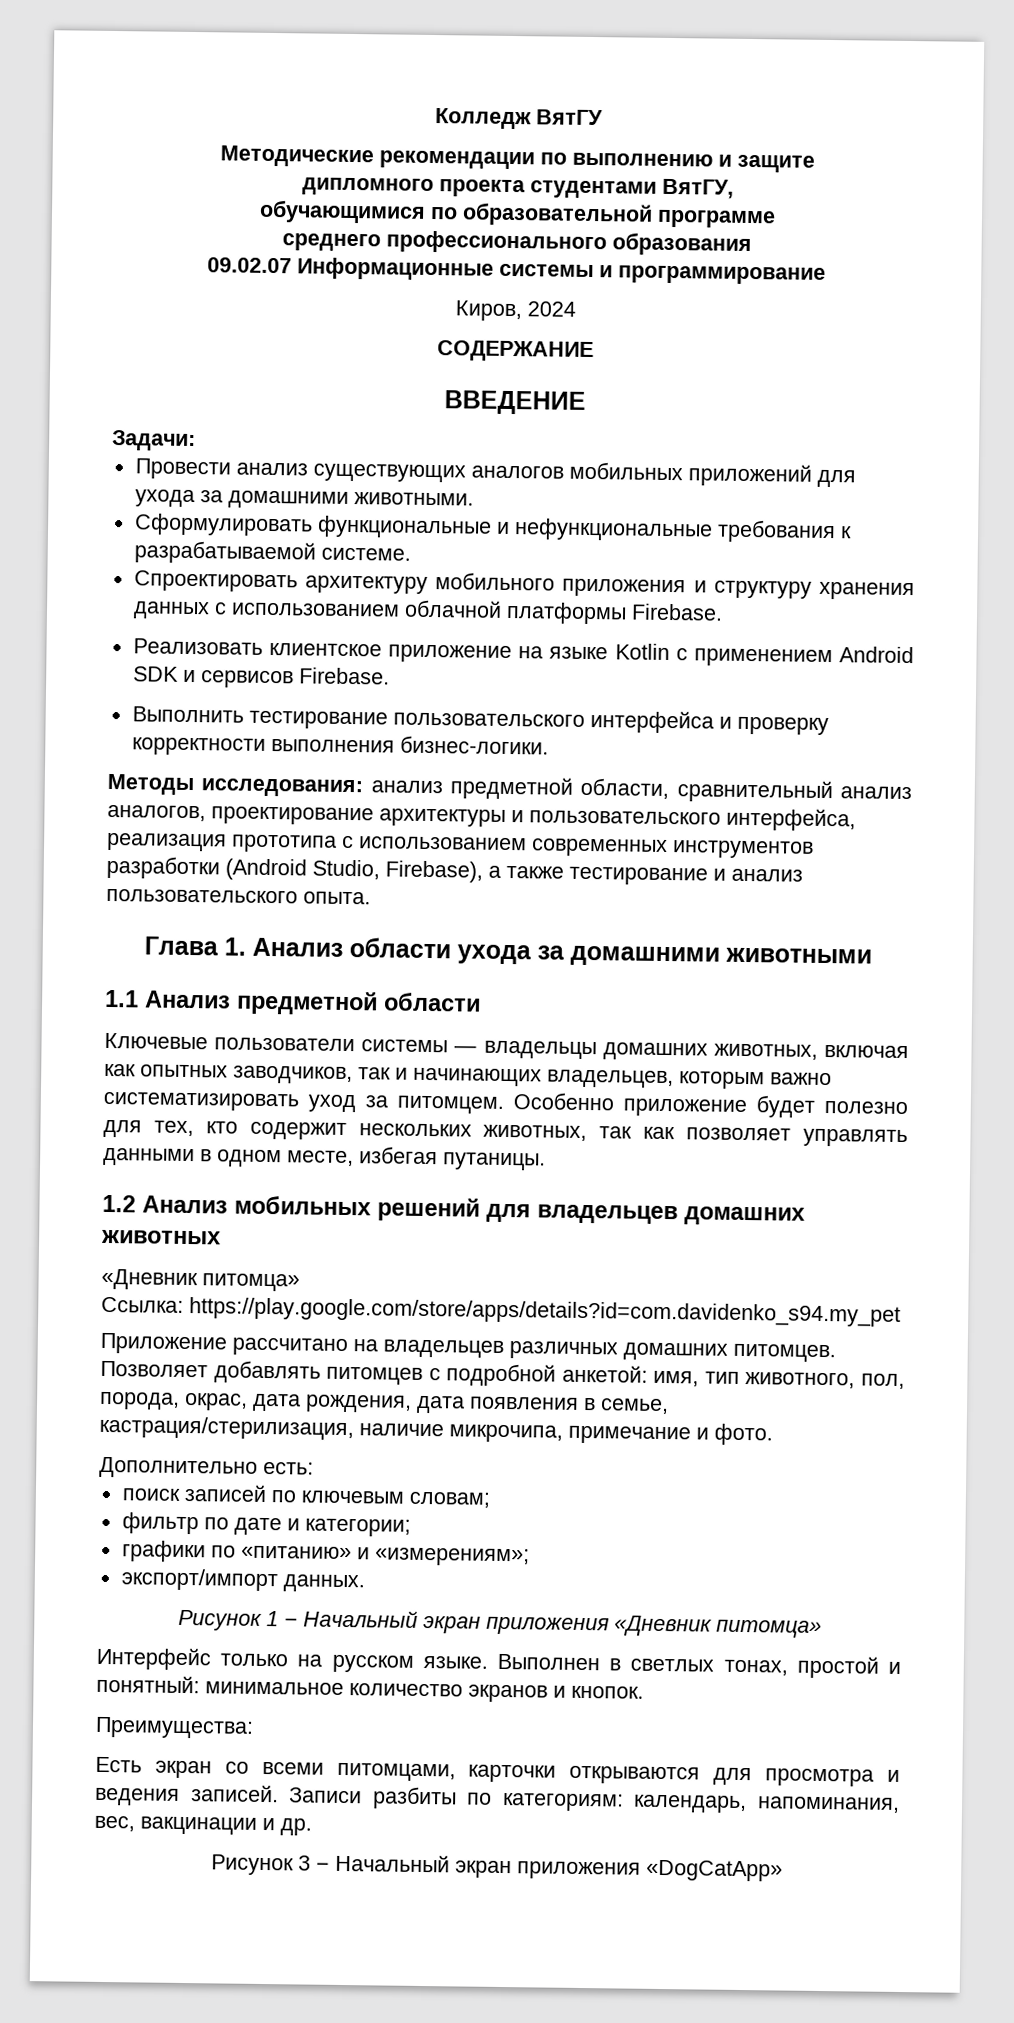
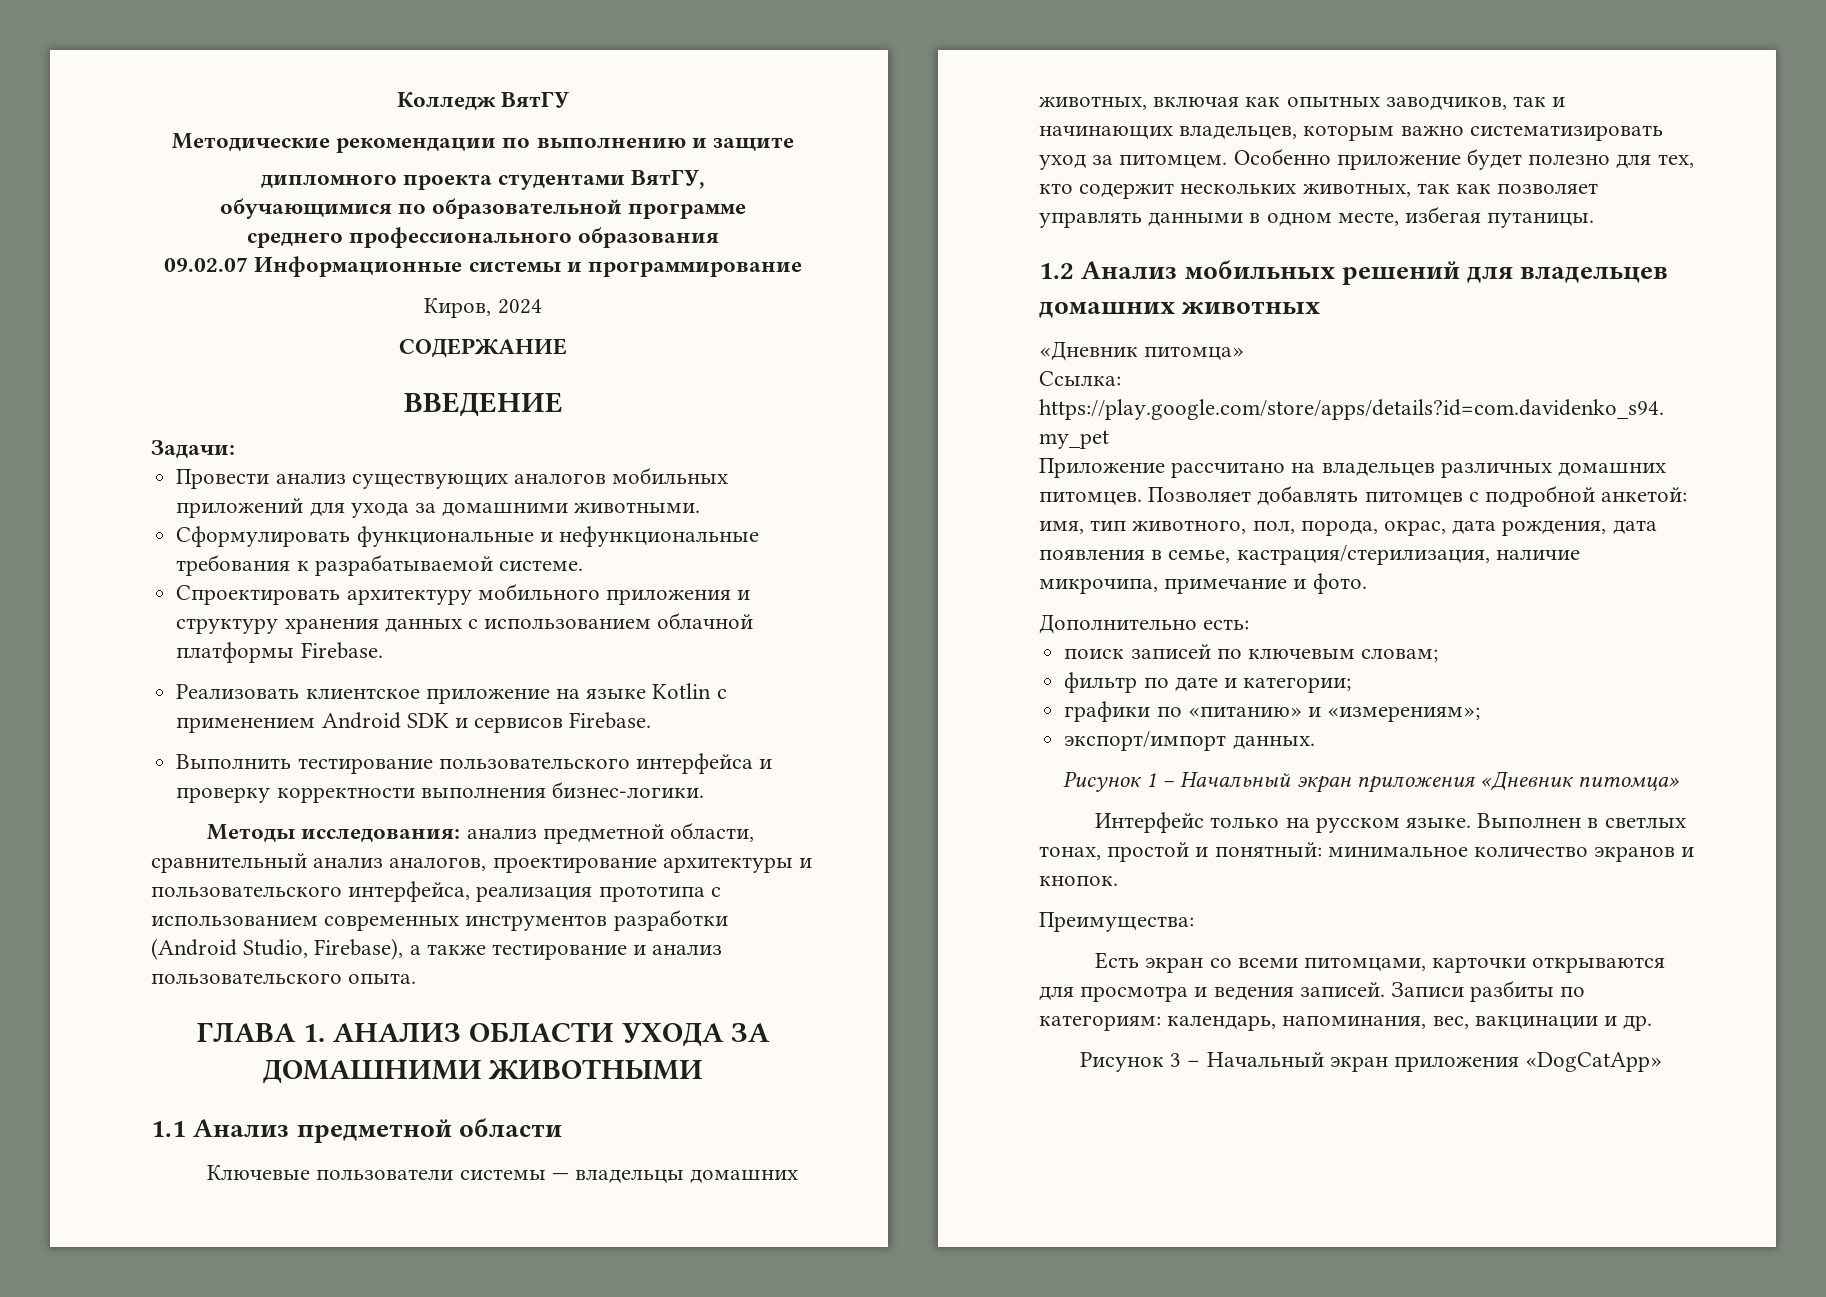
- Глава 1. Анализ области ухода за домашними животными
+ ГЛАВА 1. АНАЛИЗ ОБЛАСТИ УХОДА ЗА ДОМАШНИМИ ЖИВОТНЫМИ

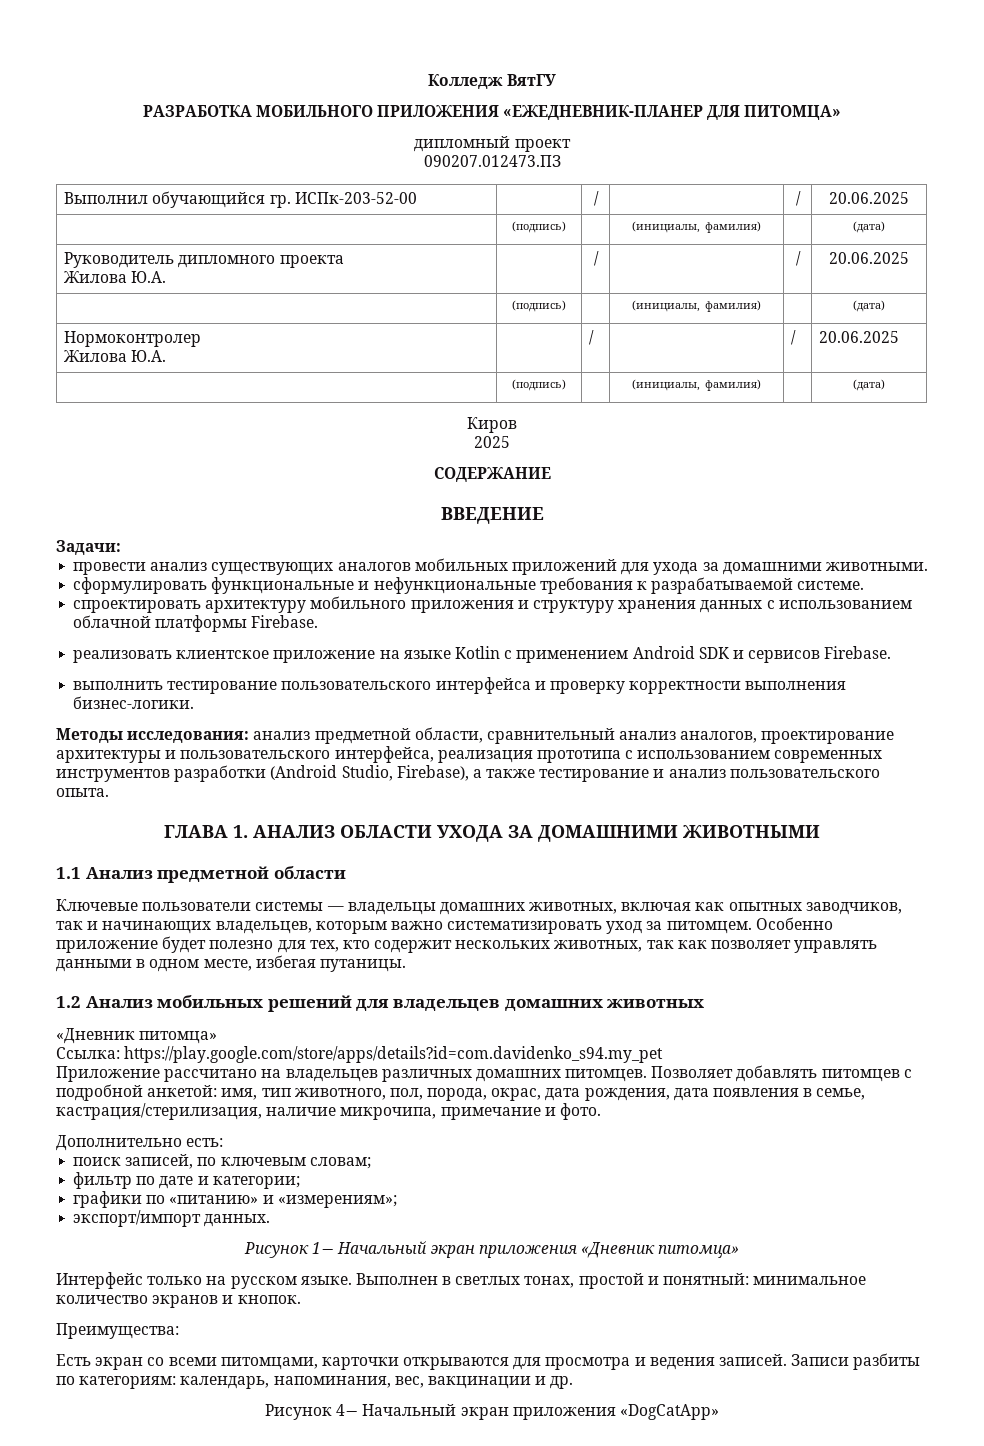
- Методические рекомендации по выполнению и защите
- дипломного проекта студентами ВятГУ,
- обучающимися по образовательной программе
- среднего профессионального образования
- 09.02.07 Информационные системы и программирование
- Киров, 2024
+ РАЗРАБОТКА МОБИЛЬНОГО ПРИЛОЖЕНИЯ «ЕЖЕДНЕВНИК-ПЛАНЕР ДЛЯ ПИТОМЦА»
+ дипломный проект
+ 090207.012473.ПЗ
+ Выполнил обучающийся гр. ИСПк-203-52-00 | | / | | / | 20.06.2025
+ | (подпись) | | (инициалы, фамилия) | | (дата)
+ Руководитель дипломного проекта
+ Жилова Ю.А. | | / | | / | 20.06.2025
+ | (подпись) | | (инициалы, фамилия) | | (дата)
+ Нормоконтролер
+ Жилова Ю.А. | | / | | / | 20.06.2025
+ | (подпись) | | (инициалы, фамилия) | | (дата)
+ Киров
+ 2025
- Провести анализ существующих аналогов мобильных приложений для ухода за домашними животными.
+ провести анализ существующих аналогов мобильных приложений для ухода за домашними животными.
- Сформулировать функциональные и нефункциональные требования к разрабатываемой системе.
+ сформулировать функциональные и нефункциональные требования к разрабатываемой системе.
- Спроектировать архитектуру мобильного приложения и структуру хранения данных с использованием облачной платформы Firebase.
+ спроектировать архитектуру мобильного приложения и структуру хранения данных с использованием облачной платформы Firebase.
- Реализовать клиентское приложение на языке Kotlin с применением Android SDK и сервисов Firebase.
+ реализовать клиентское приложение на языке Kotlin с применением Android SDK и сервисов Firebase.
- Выполнить тестирование пользовательского интерфейса и проверку корректности выполнения бизнес-логики.
+ выполнить тестирование пользовательского интерфейса и проверку корректности выполнения бизнес-логики.
- поиск записей по ключевым словам;
+ поиск записей, по ключевым словам;
- Рисунок 1 − Начальный экран приложения «Дневник питомца»
+ Рисунок 1− Начальный экран приложения «Дневник питомца»
- Рисунок 3 − Начальный экран приложения «DogCatApp»
+ Рисунок 4− Начальный экран приложения «DogCatApp»

